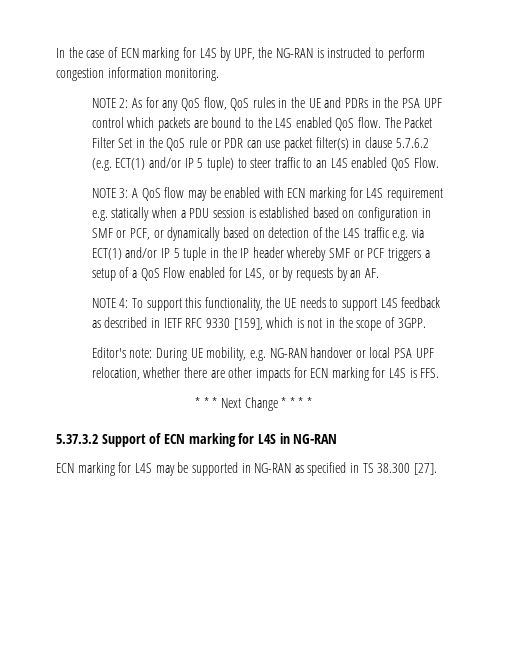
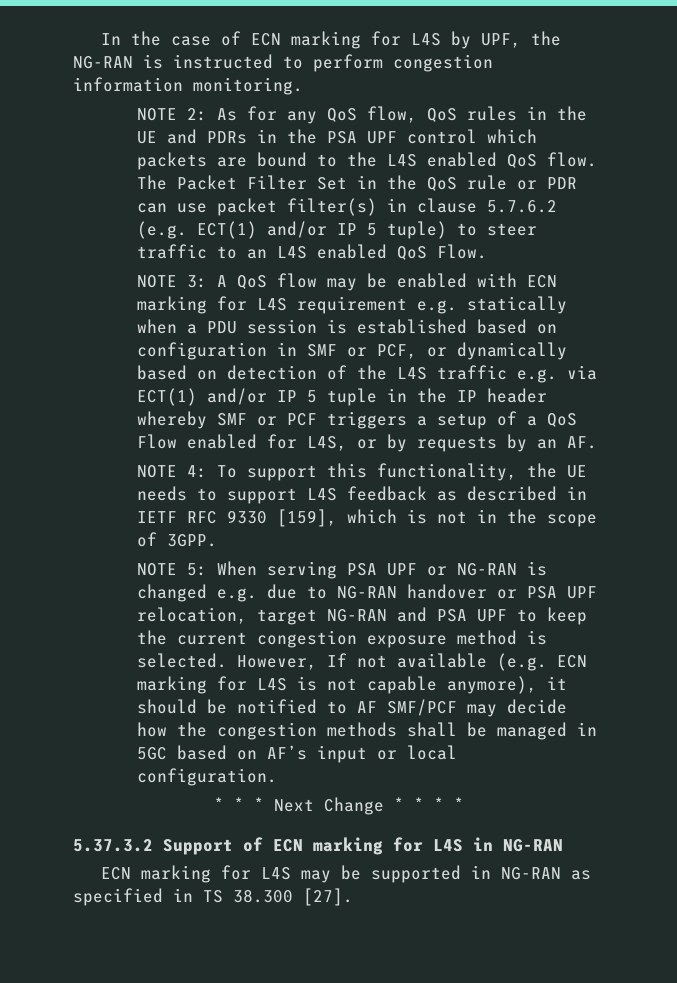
- Editor's note: During UE mobility, e.g. NG-RAN handover or local PSA UPF relocation, whether there are other impacts for ECN marking for L4S is FFS.
+ NOTE 5: When serving PSA UPF or NG-RAN is changed e.g. due to NG-RAN handover or PSA UPF relocation, target NG-RAN and PSA UPF to keep the current congestion exposure method is selected. However, If not available (e.g. ECN marking for L4S is not capable anymore), it should be notified to AF SMF/PCF may decide how the congestion methods shall be managed in 5GC based on AF’s input or local configuration.

